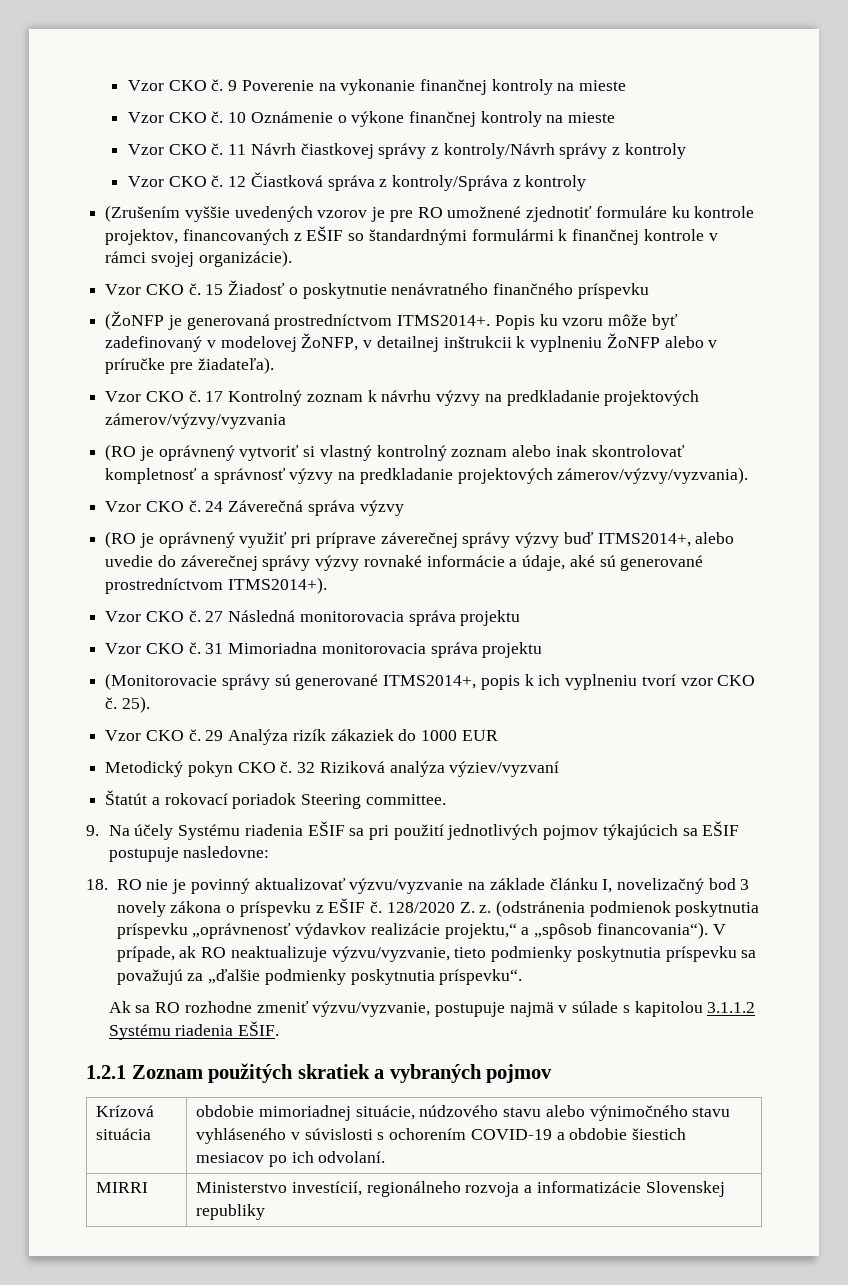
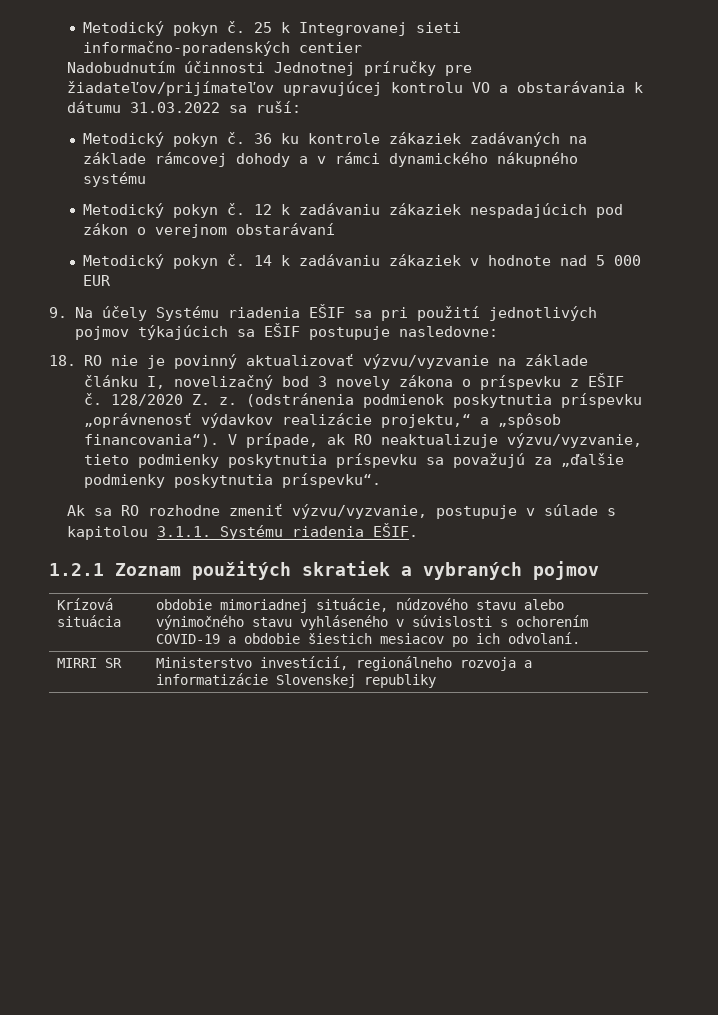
- Vzor CKO č. 9 Poverenie na vykonanie finančnej kontroly na mieste
- Vzor CKO č. 10 Oznámenie o výkone finančnej kontroly na mieste
- Vzor CKO č. 11 Návrh čiastkovej správy z kontroly/Návrh správy z kontroly
- Vzor CKO č. 12 Čiastková správa z kontroly/Správa z kontroly
- (Zrušením vyššie uvedených vzorov je pre RO umožnené zjednotiť formuláre ku kontrole projektov, financovaných z EŠIF so štandardnými formulármi k finančnej kontrole v rámci svojej organizácie).
- Vzor CKO č. 15 Žiadosť o poskytnutie nenávratného finančného príspevku
- (ŽoNFP je generovaná prostredníctvom ITMS2014+. Popis ku vzoru môže byť zadefinovaný v modelovej ŽoNFP, v detailnej inštrukcii k vyplneniu ŽoNFP alebo v príručke pre žiadateľa).
- Vzor CKO č. 17 Kontrolný zoznam k návrhu výzvy na predkladanie projektových zámerov/výzvy/vyzvania
- (RO je oprávnený vytvoriť si vlastný kontrolný zoznam alebo inak skontrolovať kompletnosť a správnosť výzvy na predkladanie projektových zámerov/výzvy/vyzvania).
- Vzor CKO č. 24 Záverečná správa výzvy
- (RO je oprávnený využiť pri príprave záverečnej správy výzvy buď ITMS2014+, alebo uvedie do záverečnej správy výzvy rovnaké informácie a údaje, aké sú generované prostredníctvom ITMS2014+).
- Vzor CKO č. 27 Následná monitorovacia správa projektu
- Vzor CKO č. 31 Mimoriadna monitorovacia správa projektu
- (Monitorovacie správy sú generované ITMS2014+, popis k ich vyplneniu tvorí vzor CKO č. 25).
- Vzor CKO č. 29 Analýza rizík zákaziek do 1000 EUR
- Metodický pokyn CKO č. 32 Riziková analýza výziev/vyzvaní
- Štatút a rokovací poriadok Steering committee.
+ Metodický pokyn č. 25 k Integrovanej sieti informačno-poradenských centier
+ Nadobudnutím účinnosti Jednotnej príručky pre žiadateľov/prijímateľov upravujúcej kontrolu VO a obstarávania k dátumu 31.03.2022 sa ruší:
+ Metodický pokyn č. 36 ku kontrole zákaziek zadávaných na základe rámcovej dohody a v rámci dynamického nákupného systému
+ Metodický pokyn č. 12 k zadávaniu zákaziek nespadajúcich pod zákon o verejnom obstarávaní
+ Metodický pokyn č. 14 k zadávaniu zákaziek v hodnote nad 5 000 EUR
- Ak sa RO rozhodne zmeniť výzvu/vyzvanie, postupuje najmä v súlade s kapitolou 3.1.1.2 Systému riadenia EŠIF.
+ Ak sa RO rozhodne zmeniť výzvu/vyzvanie, postupuje v súlade s kapitolou 3.1.1. Systému riadenia EŠIF.
- MIRRI | Ministerstvo investícií, regionálneho rozvoja a informatizácie Slovenskej republiky
+ MIRRI SR | Ministerstvo investícií, regionálneho rozvoja a informatizácie Slovenskej republiky

